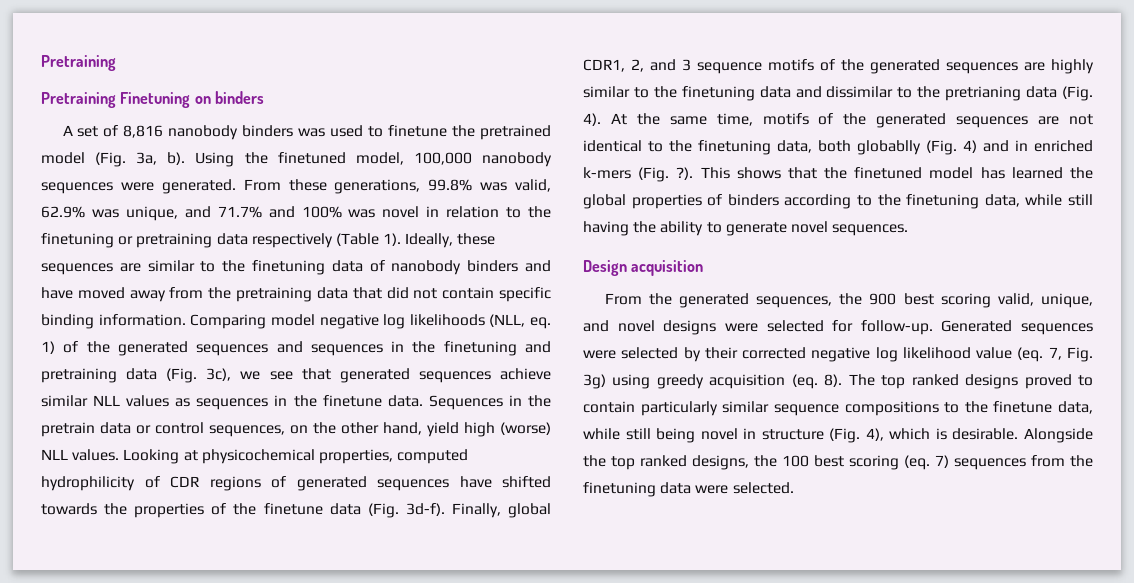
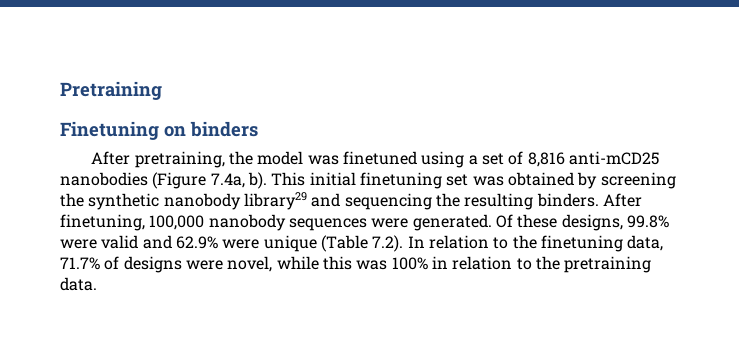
- Pretraining Finetuning on binders
+ Finetuning on binders
- A set of 8,816 nanobody binders was used to finetune the pretrained model (Fig. 3a, b). Using the finetuned model, 100,000 nanobody sequences were generated.
+ After pretraining, the model was finetuned using a set of 8,816 anti-mCD25 nanobodies (Figure 7.4a, b). This initial finetuning set was obtained by screening the synthetic nanobody library29 and sequencing the resulting binders. After finetuning, 100,000 nanobody sequences were generated.
- From these generations, 99.8% was valid, 62.9% was unique, and 71.7% and 100% was novel in relation to the finetuning or pretraining data respectively (Table 1). Ideally, these sequences are similar to the finetuning data of nanobody binders and have moved away from the pretraining data that did not contain specific binding information. Comparing model negative log likelihoods (NLL, eq. 1) of the generated sequences and sequences in the finetuning and pretraining data (Fig. 3c), we see that generated sequences achieve similar NLL values as sequences in the finetune data. Sequences in the pretrain data or control sequences, on the other hand, yield high (worse) NLL values. Looking at physicochemical properties, computed hydrophilicity of CDR regions of generated sequences have shifted towards the properties of the finetune data (Fig. 3d-f). Finally, global CDR1, 2, and 3 sequence motifs of the generated sequences are highly similar to the finetuning data and dissimilar to the pretrianing data (Fig. 4). At the same time, motifs of the generated sequences are not identical to the finetuning data, both globablly (Fig. 4) and in enriched k-mers (Fig. ?). This shows that the finetuned model has learned the global properties of binders according to the finetuning data, while still having the ability to generate novel sequences.
- Design acquisition
- From the generated sequences, the 900 best scoring valid, unique, and novel designs were selected for follow-up. Generated sequences were selected by their corrected negative log likelihood value (eq. 7, Fig. 3g) using greedy acquisition (eq. 8). The top ranked designs proved to contain particularly similar sequence compositions to the finetune data, while still being novel in structure (Fig. 4), which is desirable. Alongside the top ranked designs, the 100 best scoring (eq. 7) sequences from the finetuning data were selected.
+ Of these designs, 99.8% were valid and 62.9% were unique (Table 7.2). In relation to the finetuning data, 71.7% of designs were novel, while this was 100% in relation to the pretraining data.

